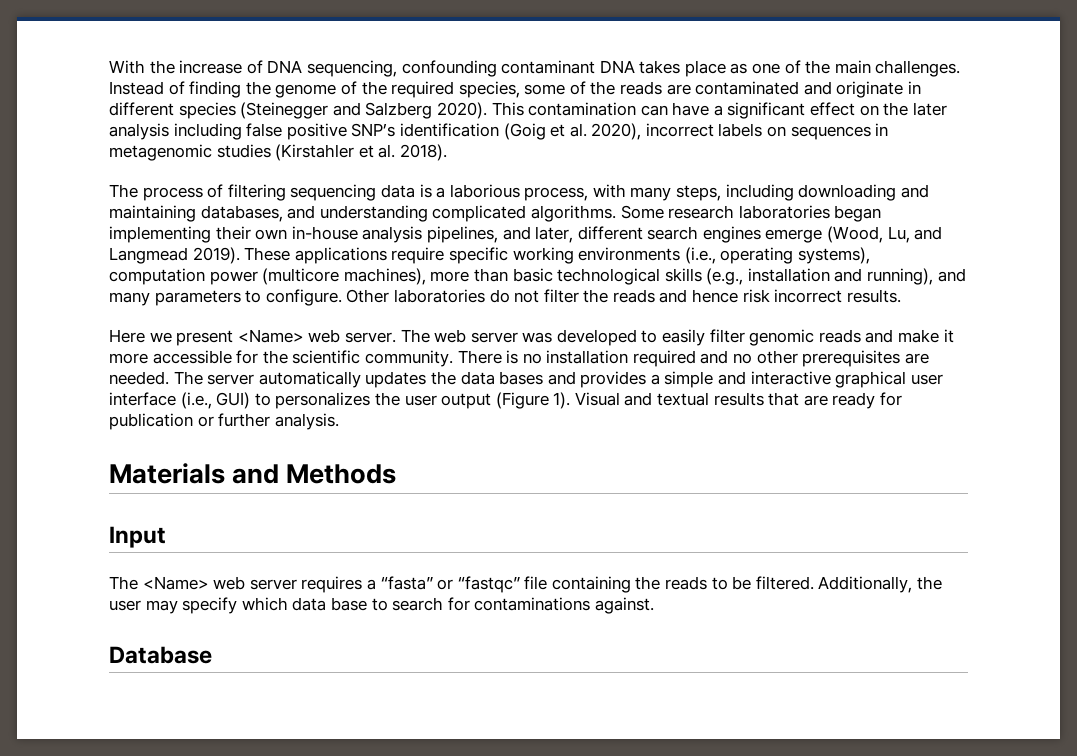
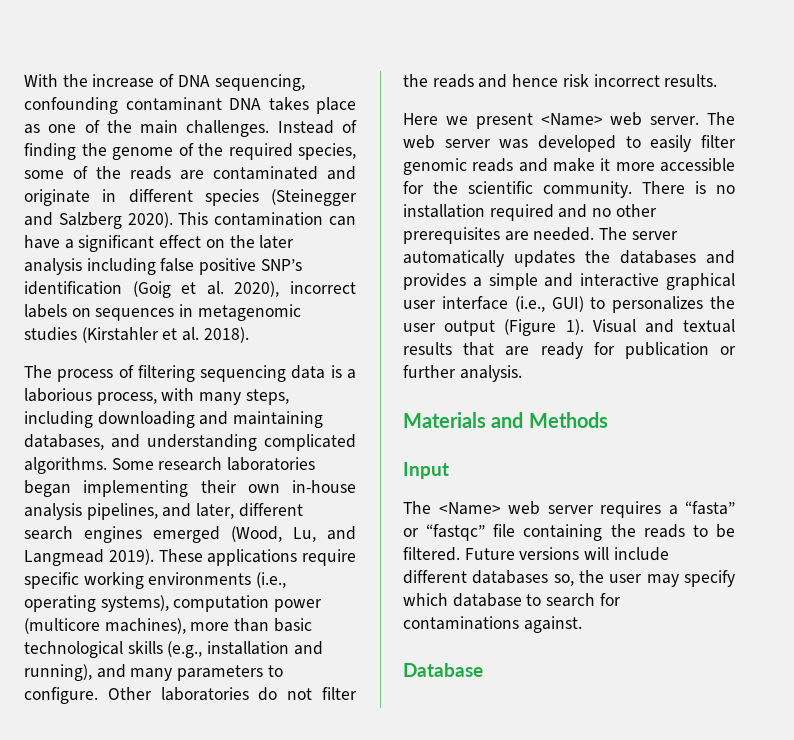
- Some research laboratories began implementing their own in-house analysis pipelines, and later, different search engines emerge (Wood, Lu, and Langmead 2019).
+ Some research laboratories began implementing their own in-house analysis pipelines, and later, different search engines emerged (Wood, Lu, and Langmead 2019).
- The server automatically updates the data bases and provides a simple and interactive graphical user interface (i.e., GUI) to personalizes the user output (Figure 1).
+ The server automatically updates the databases and provides a simple and interactive graphical user interface (i.e., GUI) to personalizes the user output (Figure 1).
- Additionally, the user may specify which data base to search for contaminations against.
+ Future versions will include different databases so, the user may specify which database to search for contaminations against.

